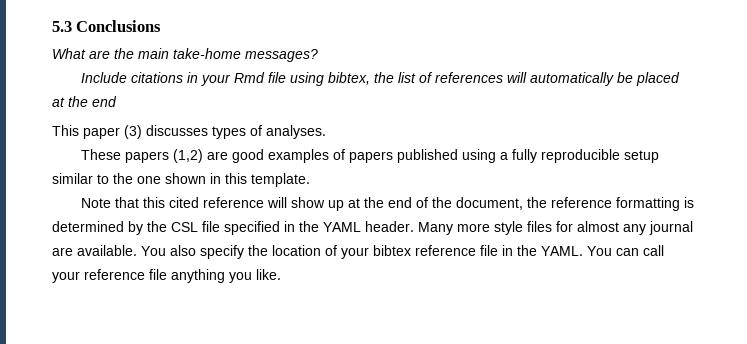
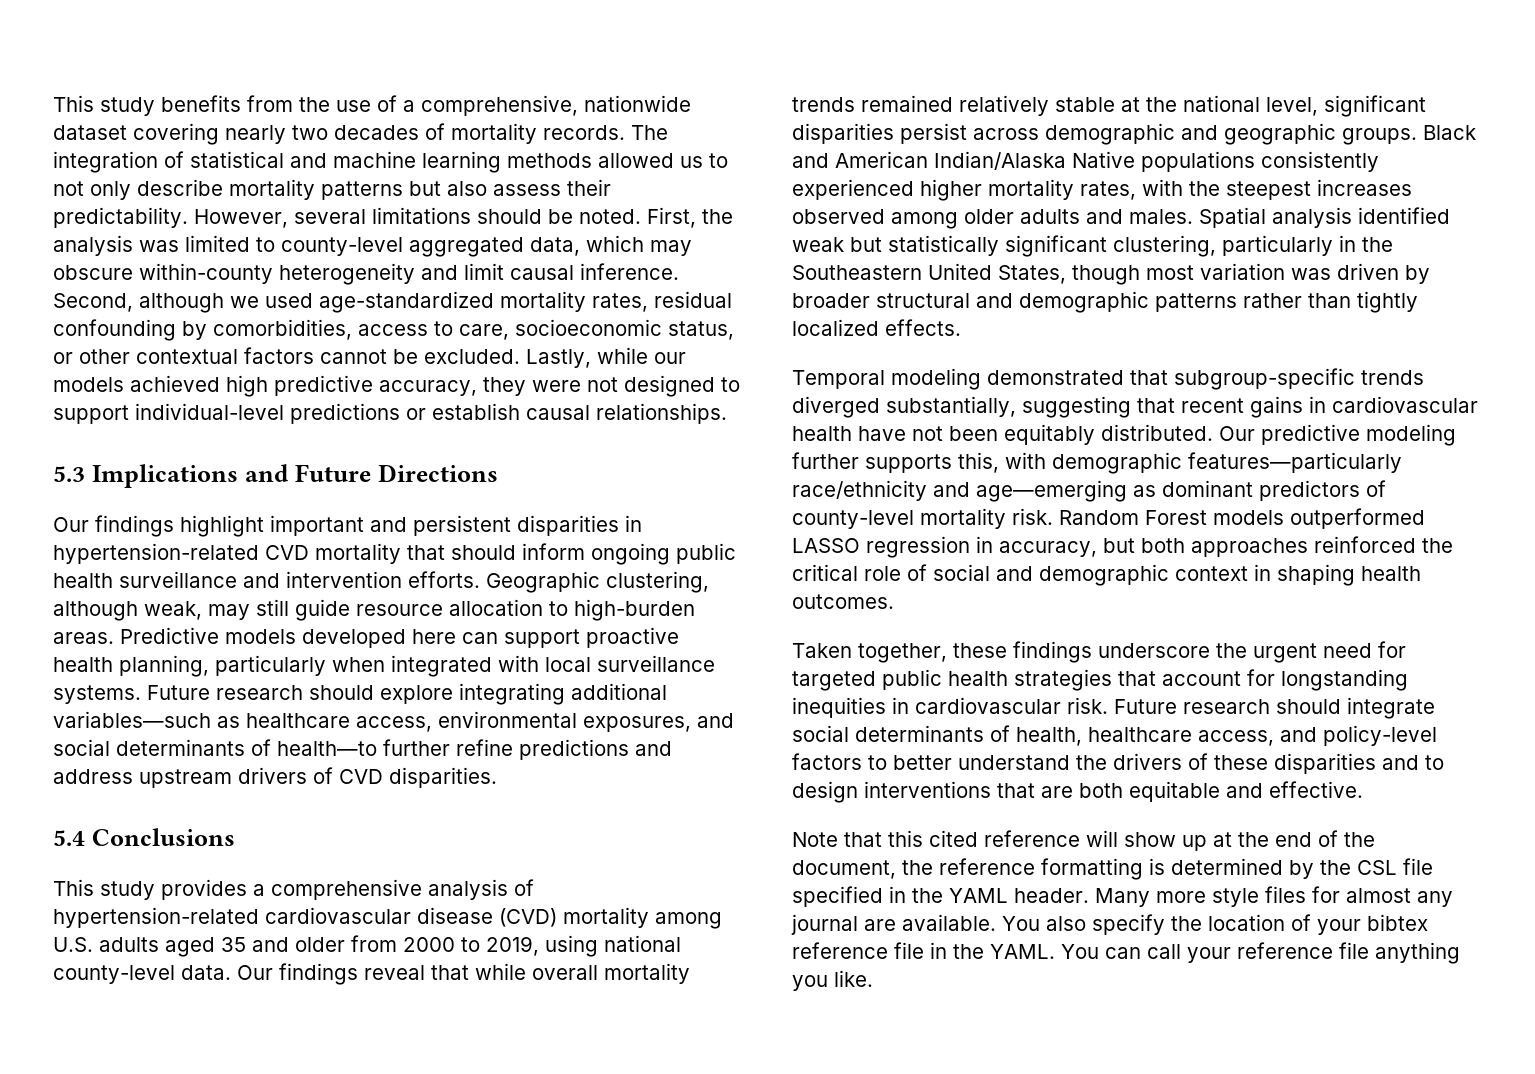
- 5.3 Conclusions
- What are the main take-home messages?
- Include citations in your Rmd file using bibtex, the list of references will automatically be placed at the end
- This paper (3) discusses types of analyses.
- These papers (1,2) are good examples of papers published using a fully reproducible setup similar to the one shown in this template.
+ This study benefits from the use of a comprehensive, nationwide dataset covering nearly two decades of mortality records. The integration of statistical and machine learning methods allowed us to not only describe mortality patterns but also assess their predictability. However, several limitations should be noted. First, the analysis was limited to county-level aggregated data, which may obscure within-county heterogeneity and limit causal inference. Second, although we used age-standardized mortality rates, residual confounding by comorbidities, access to care, socioeconomic status, or other contextual factors cannot be excluded. Lastly, while our models achieved high predictive accuracy, they were not designed to support individual-level predictions or establish causal relationships.
+ 5.3 Implications and Future Directions
+ Our findings highlight important and persistent disparities in hypertension-related CVD mortality that should inform ongoing public health surveillance and intervention efforts. Geographic clustering, although weak, may still guide resource allocation to high-burden areas. Predictive models developed here can support proactive health planning, particularly when integrated with local surveillance systems. Future research should explore integrating additional variables—such as healthcare access, environmental exposures, and social determinants of health—to further refine predictions and address upstream drivers of CVD disparities.
+ 5.4 Conclusions
+ This study provides a comprehensive analysis of hypertension-related cardiovascular disease (CVD) mortality among U.S. adults aged 35 and older from 2000 to 2019, using national county-level data. Our findings reveal that while overall mortality trends remained relatively stable at the national level, significant disparities persist across demographic and geographic groups. Black and American Indian/Alaska Native populations consistently experienced higher mortality rates, with the steepest increases observed among older adults and males. Spatial analysis identified weak but statistically significant clustering, particularly in the Southeastern United States, though most variation was driven by broader structural and demographic patterns rather than tightly localized effects.
+ Temporal modeling demonstrated that subgroup-specific trends diverged substantially, suggesting that recent gains in cardiovascular health have not been equitably distributed. Our predictive modeling further supports this, with demographic features—particularly race/ethnicity and age—emerging as dominant predictors of county-level mortality risk. Random Forest models outperformed LASSO regression in accuracy, but both approaches reinforced the critical role of social and demographic context in shaping health outcomes.
+ Taken together, these findings underscore the urgent need for targeted public health strategies that account for longstanding inequities in cardiovascular risk. Future research should integrate social determinants of health, healthcare access, and policy-level factors to better understand the drivers of these disparities and to design interventions that are both equitable and effective.

